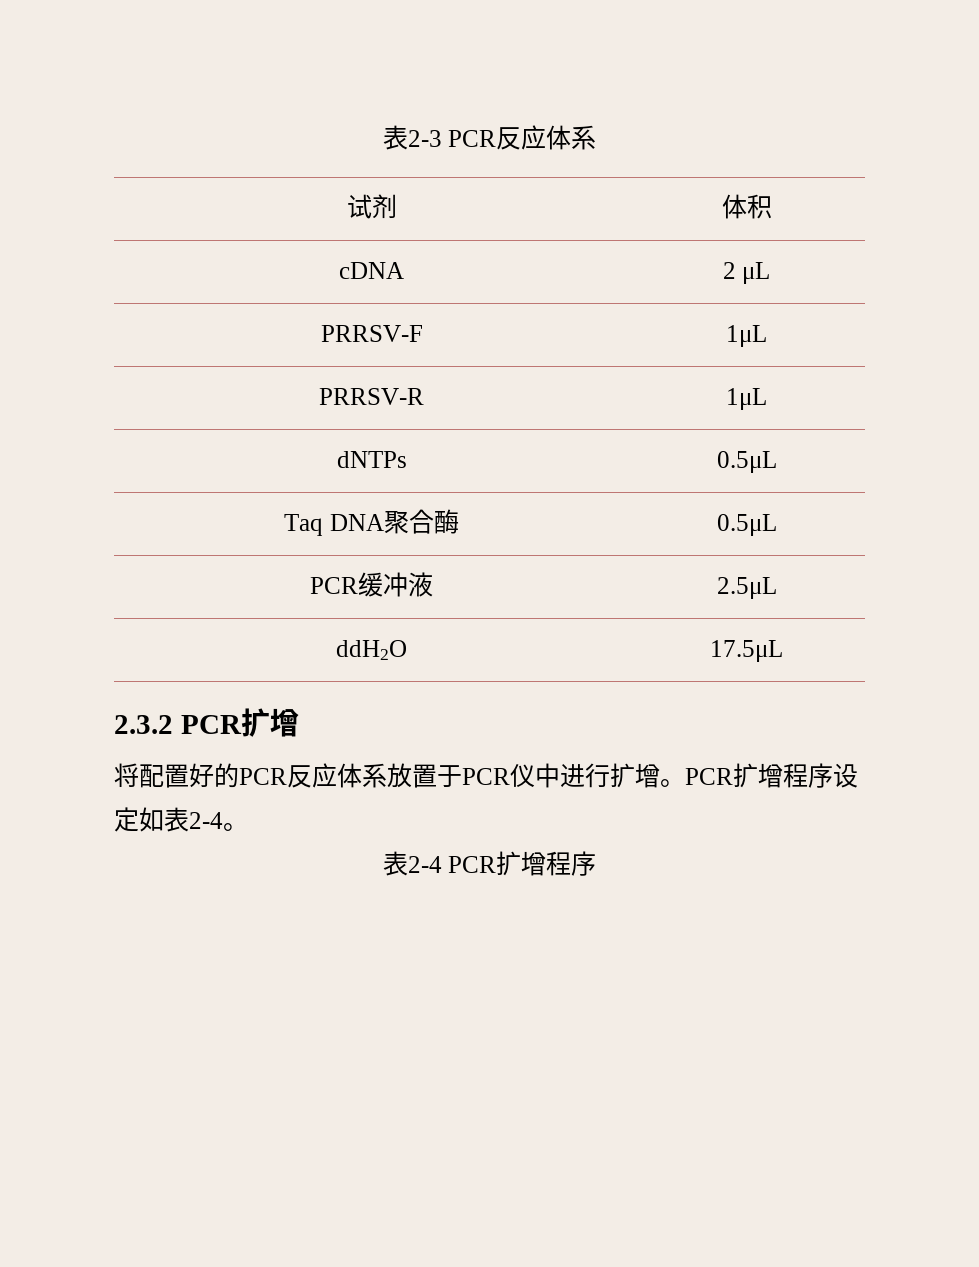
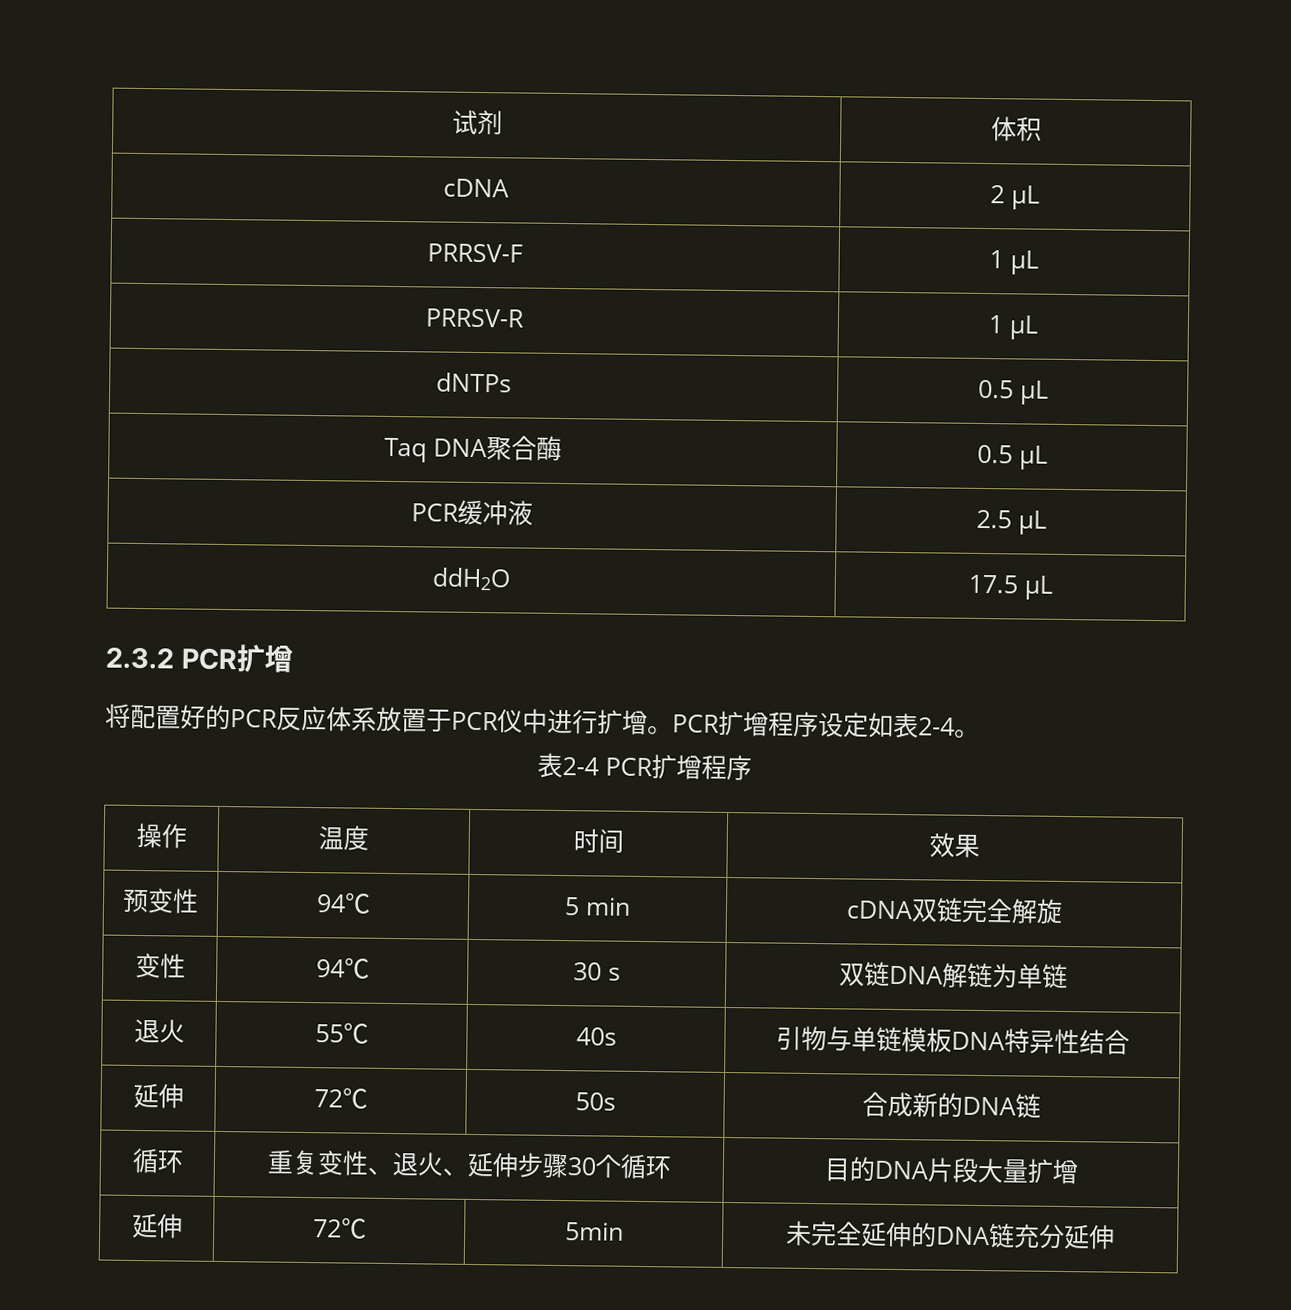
- 表2-3 PCR反应体系
- PRRSV-F | 1μL
+ PRRSV-F | 1 μL
- PRRSV-R | 1μL
+ PRRSV-R | 1 μL
- dNTPs | 0.5μL
+ dNTPs | 0.5 μL
- Taq DNA聚合酶 | 0.5μL
+ Taq DNA聚合酶 | 0.5 μL
- PCR缓冲液 | 2.5μL
+ PCR缓冲液 | 2.5 μL
- ddH2O | 17.5μL
+ ddH2O | 17.5 μL
+ 操作 | 温度 | 时间 | 效果
+ 预变性 | 94℃ | 5 min | cDNA双链完全解旋
+ 变性 | 94℃ | 30 s | 双链DNA解链为单链
+ 退火 | 55℃ | 40s | 引物与单链模板DNA特异性结合
+ 延伸 | 72℃ | 50s | 合成新的DNA链
+ 循环 | 重复变性、退火、延伸步骤30个循环 | 目的DNA片段大量扩增
+ 延伸 | 72℃ | 5min | 未完全延伸的DNA链充分延伸

